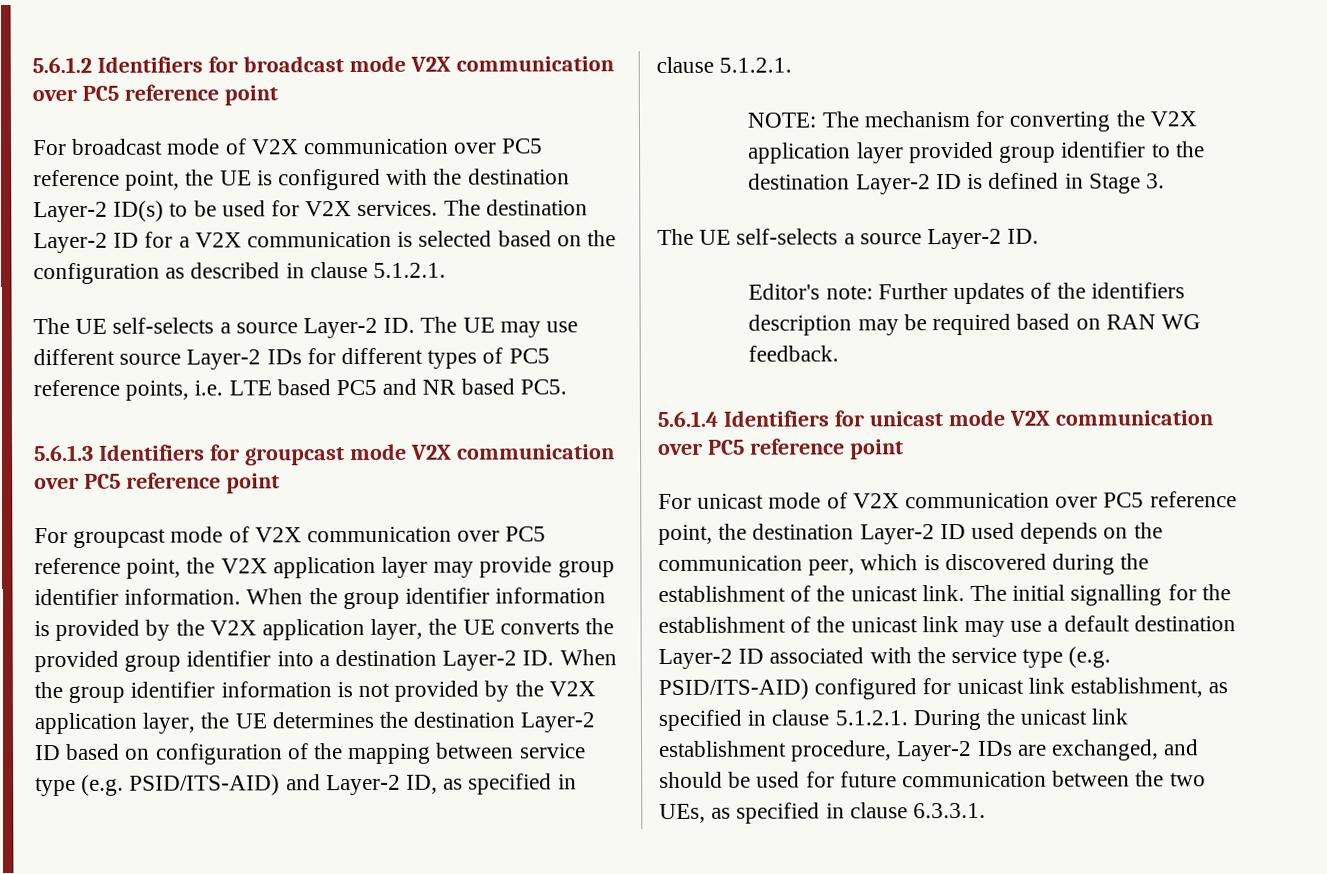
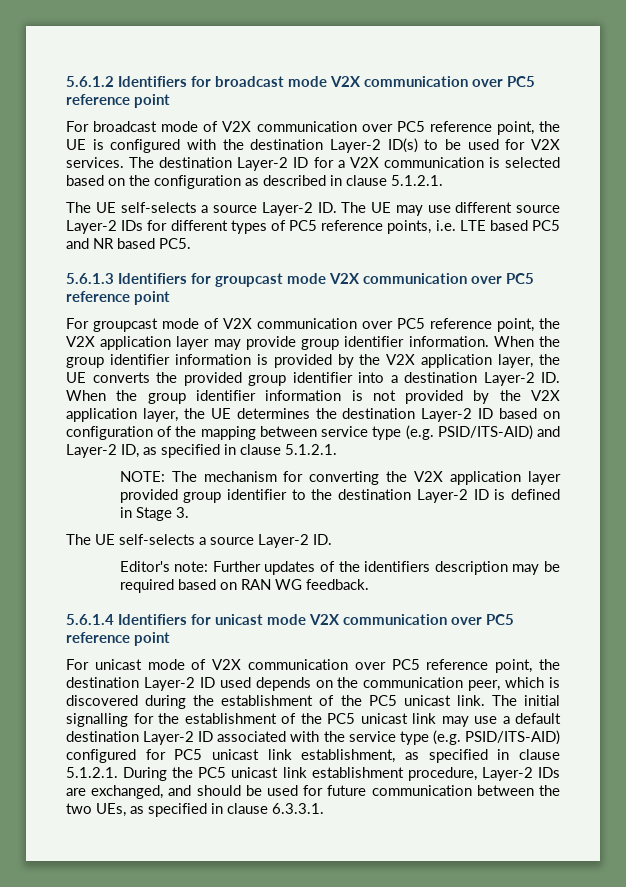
- For unicast mode of V2X communication over PC5 reference point, the destination Layer-2 ID used depends on the communication peer, which is discovered during the establishment of the unicast link.
+ For unicast mode of V2X communication over PC5 reference point, the destination Layer-2 ID used depends on the communication peer, which is discovered during the establishment of the PC5 unicast link.
- The initial signalling for the establishment of the unicast link may use a default destination Layer-2 ID associated with the service type (e.g. PSID/ITS-AID) configured for unicast link establishment, as specified in clause 5.1.2.1. During the unicast link establishment procedure, Layer-2 IDs are exchanged, and should be used for future communication between the two UEs, as specified in clause 6.3.3.1.
+ The initial signalling for the establishment of the PC5 unicast link may use a default destination Layer-2 ID associated with the service type (e.g. PSID/ITS-AID) configured for PC5 unicast link establishment, as specified in clause 5.1.2.1. During the PC5 unicast link establishment procedure, Layer-2 IDs are exchanged, and should be used for future communication between the two UEs, as specified in clause 6.3.3.1.

